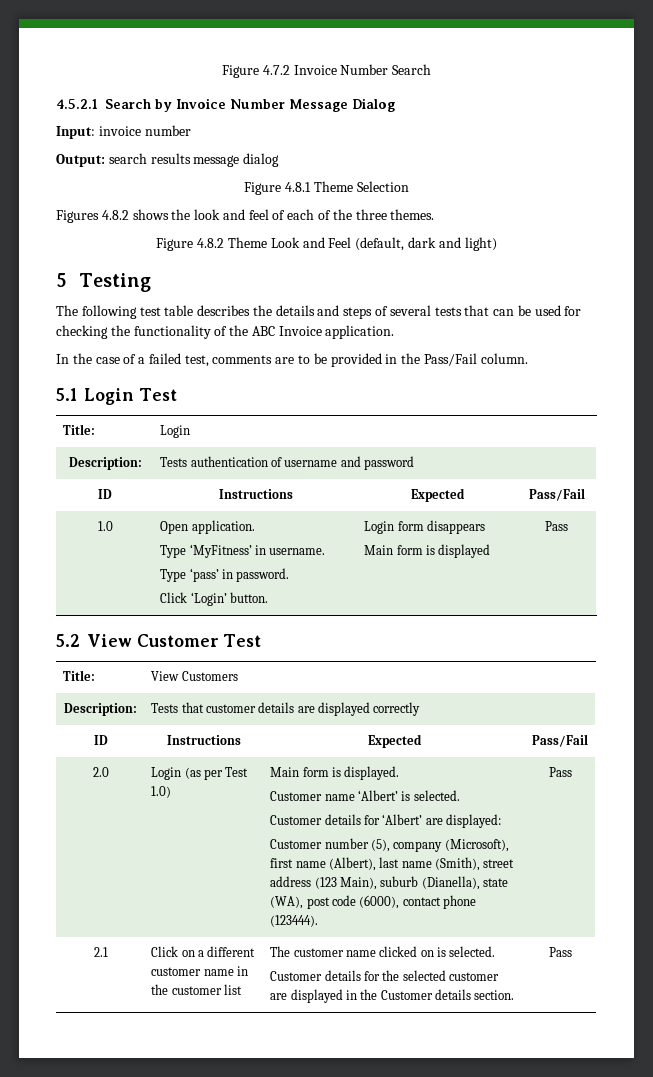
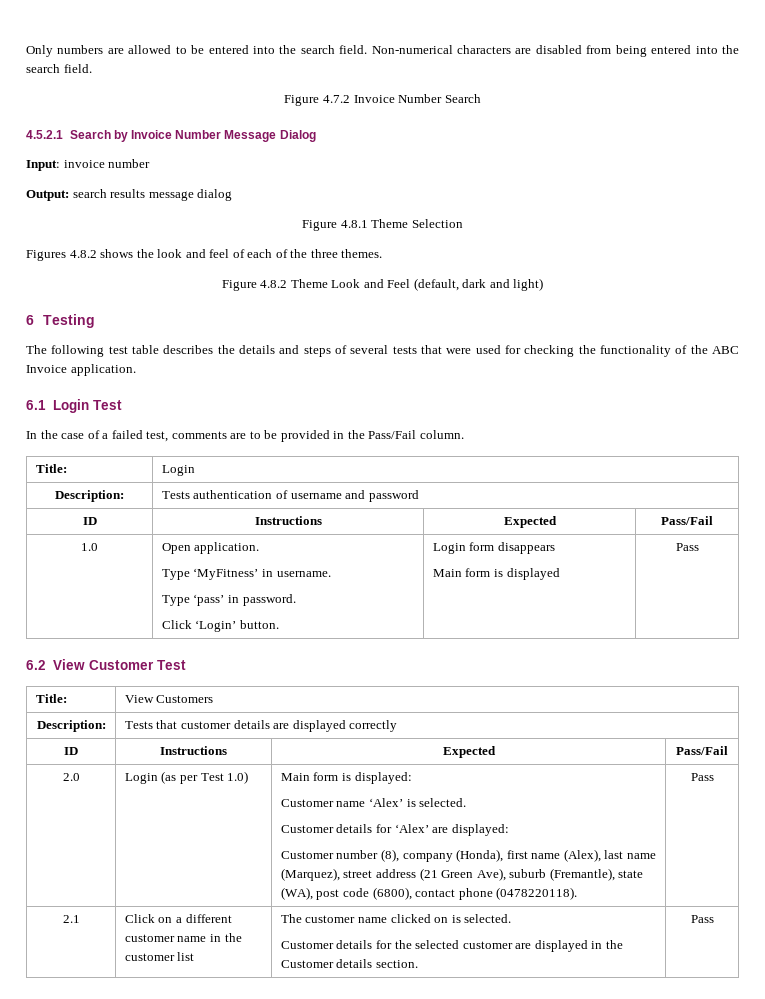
+ Only numbers are allowed to be entered into the search field. Non-numerical characters are disabled from being entered into the search field.
- 5 Testing
+ 6 Testing
- The following test table describes the details and steps of several tests that can be used for checking the functionality of the ABC Invoice application.
+ The following test table describes the details and steps of several tests that were used for checking the functionality of the ABC Invoice application.
+ 6.1 Login Test
- 5.1 Login Test
- 5.2 View Customer Test
+ 6.2 View Customer Test
- Main form is displayed.
+ Main form is displayed:
- Customer name ‘Albert’ is selected.
- Customer details for ‘Albert’ are displayed:
+ Customer name ‘Alex’ is selected.
+ Customer details for ‘Alex’ are displayed:
- Customer number (5), company (Microsoft), first name (Albert), last name (Smith), street address (123 Main), suburb (Dianella), state (WA), post code (6000), contact phone (123444).
+ Customer number (8), company (Honda), first name (Alex), last name (Marquez), street address (21 Green Ave), suburb (Fremantle), state (WA), post code (6800), contact phone (0478220118).

